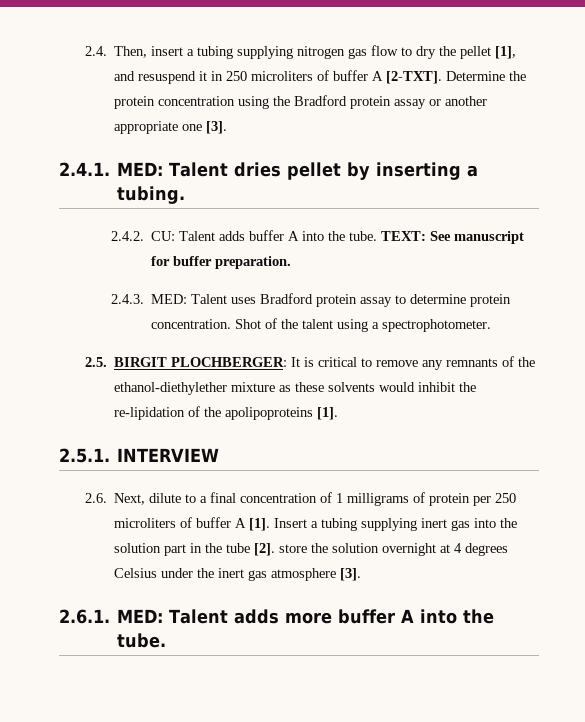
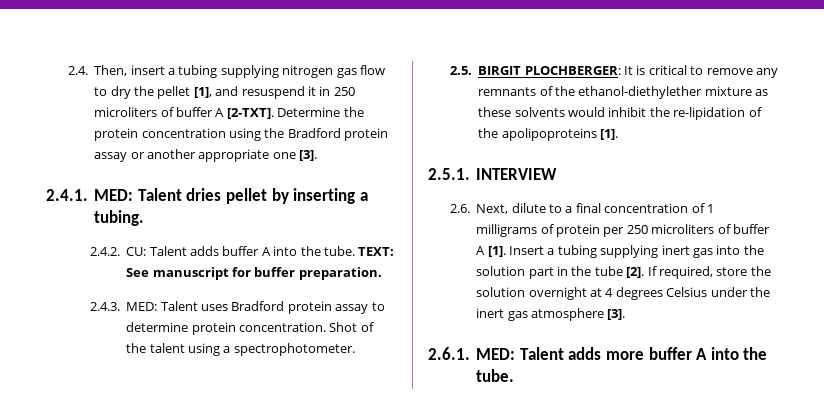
- Insert a tubing supplying inert gas into the solution part in the tube [2]. store the solution overnight at 4 degrees Celsius under the inert gas atmosphere [3].
+ Insert a tubing supplying inert gas into the solution part in the tube [2]. If required, store the solution overnight at 4 degrees Celsius under the inert gas atmosphere [3].

